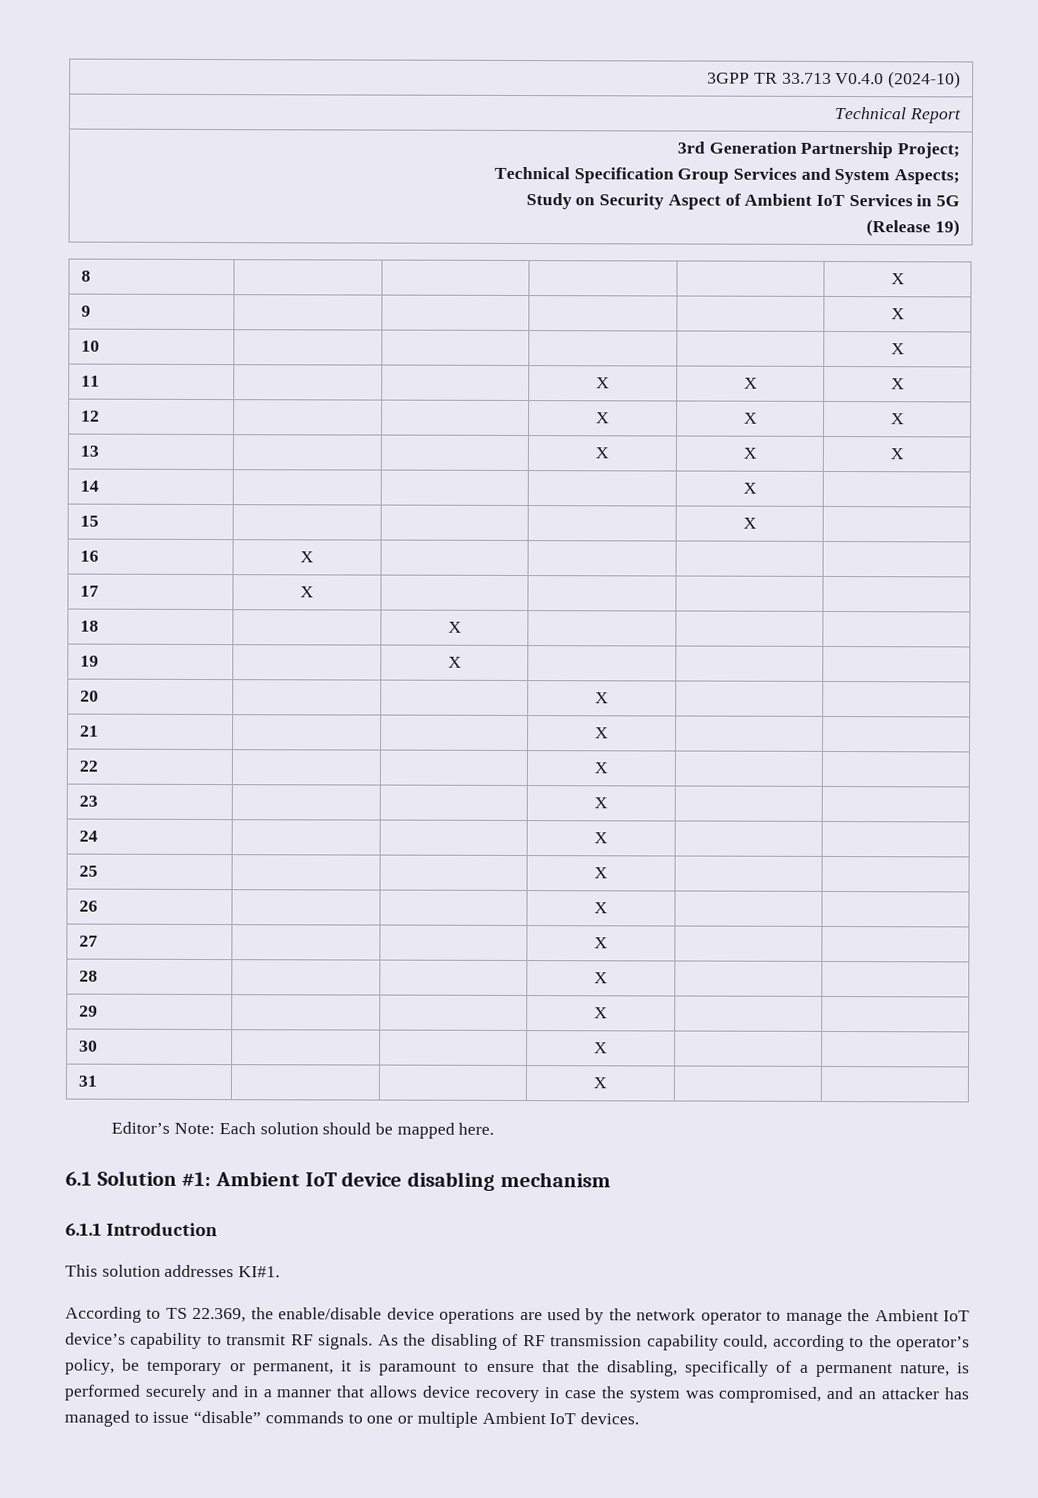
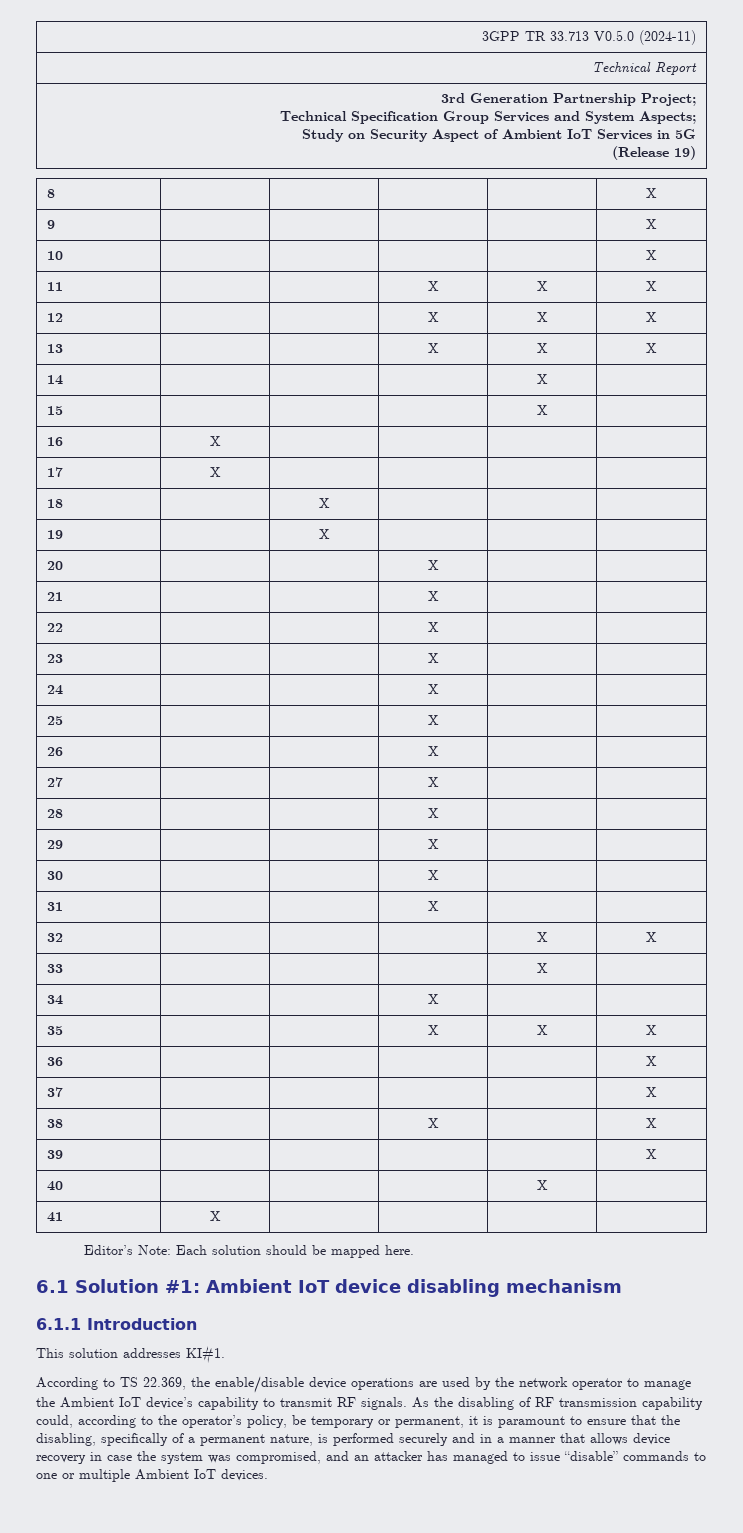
- 3GPP TR 33.713 V0.4.0 (2024-10)
+ 3GPP TR 33.713 V0.5.0 (2024-11)
+ 32 | | | | X | X
+ 33 | | | | X |
+ 34 | | | X | |
+ 35 | | | X | X | X
+ 36 | | | | | X
+ 37 | | | | | X
+ 38 | | | X | | X
+ 39 | | | | | X
+ 40 | | | | X |
+ 41 | X | | | |

